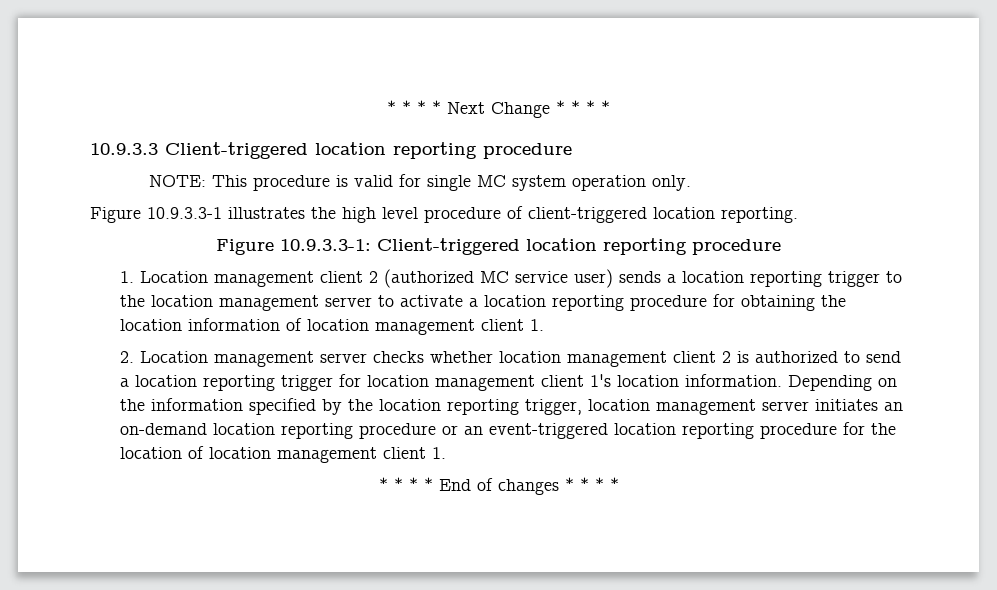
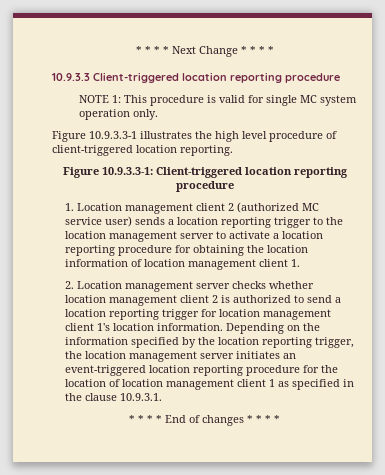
- NOTE: This procedure is valid for single MC system operation only.
+ NOTE 1: This procedure is valid for single MC system operation only.
- Depending on the information specified by the location reporting trigger, location management server initiates an on-demand location reporting procedure or an event-triggered location reporting procedure for the location of location management client 1.
+ Depending on the information specified by the location reporting trigger, the location management server initiates an event-triggered location reporting procedure for the location of location management client 1 as specified in the clause 10.9.3.1.

